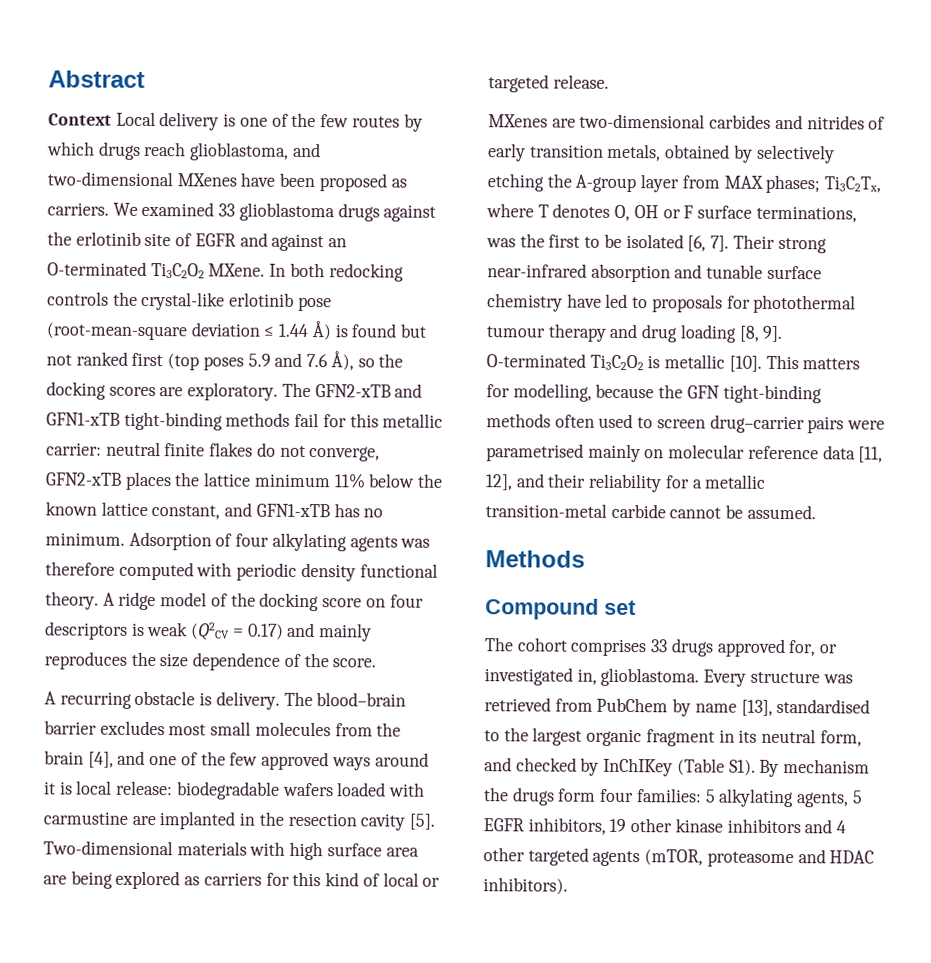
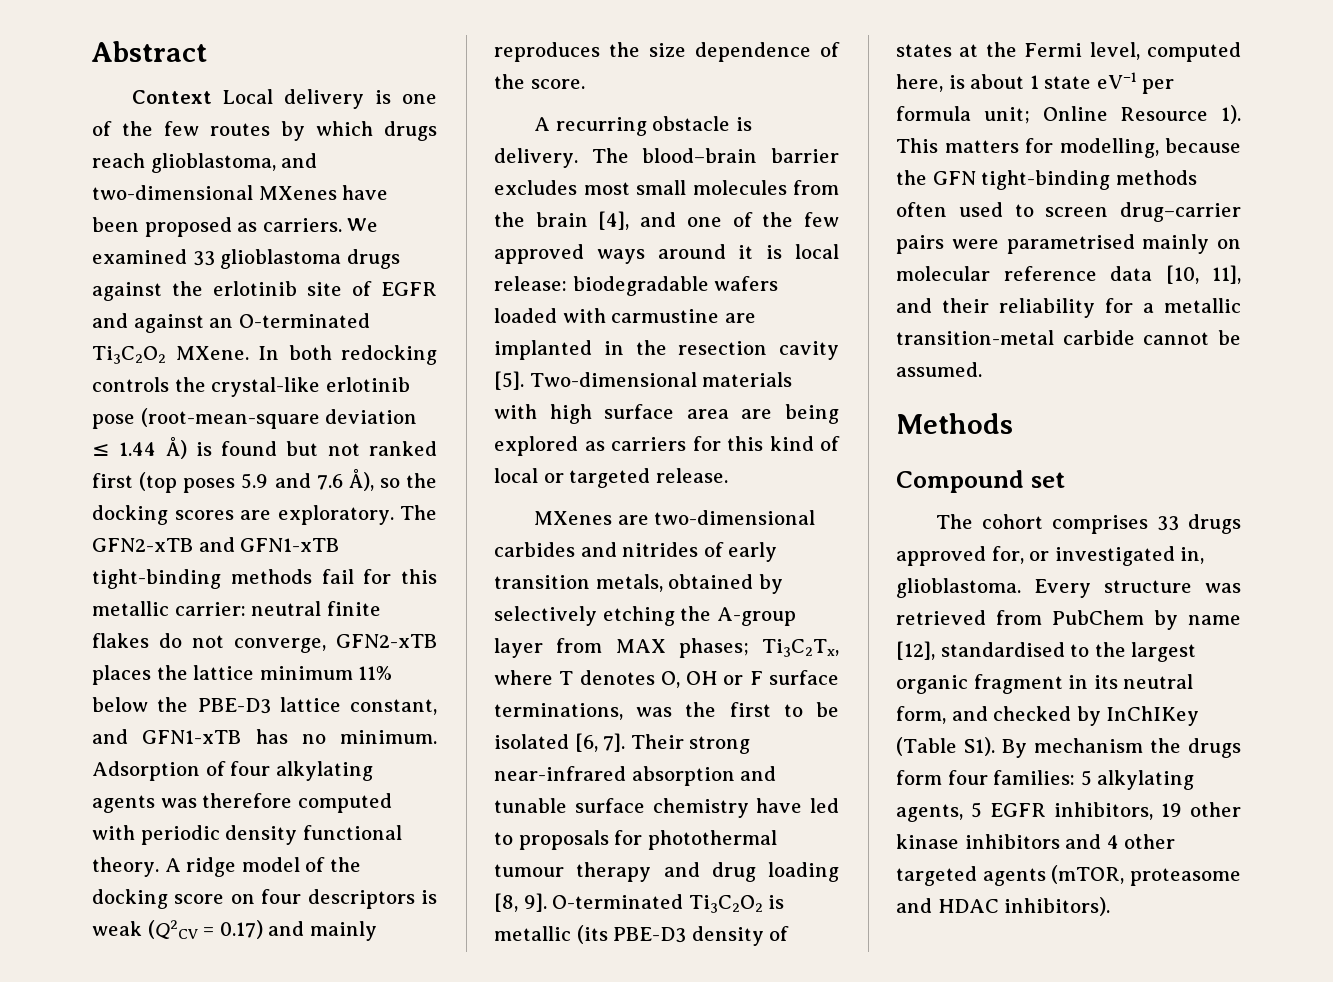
- The GFN2-xTB and GFN1-xTB tight-binding methods fail for this metallic carrier: neutral finite flakes do not converge, GFN2-xTB places the lattice minimum 11% below the known lattice constant, and GFN1-xTB has no minimum.
+ The GFN2-xTB and GFN1-xTB tight-binding methods fail for this metallic carrier: neutral finite flakes do not converge, GFN2-xTB places the lattice minimum 11% below the PBE-D3 lattice constant, and GFN1-xTB has no minimum.
- O-terminated Ti3C2O2 is metallic [10].
+ O-terminated Ti3C2O2 is metallic (its PBE-D3 density of states at the Fermi level, computed here, is about 1 state eV−1 per formula unit; Online Resource 1).
- This matters for modelling, because the GFN tight-binding methods often used to screen drug–carrier pairs were parametrised mainly on molecular reference data [11, 12], and their reliability for a metallic transition-metal carbide cannot be assumed.
+ This matters for modelling, because the GFN tight-binding methods often used to screen drug–carrier pairs were parametrised mainly on molecular reference data [10, 11], and their reliability for a metallic transition-metal carbide cannot be assumed.
- Every structure was retrieved from PubChem by name [13], standardised to the largest organic fragment in its neutral form, and checked by InChIKey (Table S1). By mechanism the drugs form four families: 5 alkylating agents, 5 EGFR inhibitors, 19 other kinase inhibitors and 4 other targeted agents (mTOR, proteasome and HDAC inhibitors).
+ Every structure was retrieved from PubChem by name [12], standardised to the largest organic fragment in its neutral form, and checked by InChIKey (Table S1). By mechanism the drugs form four families: 5 alkylating agents, 5 EGFR inhibitors, 19 other kinase inhibitors and 4 other targeted agents (mTOR, proteasome and HDAC inhibitors).

